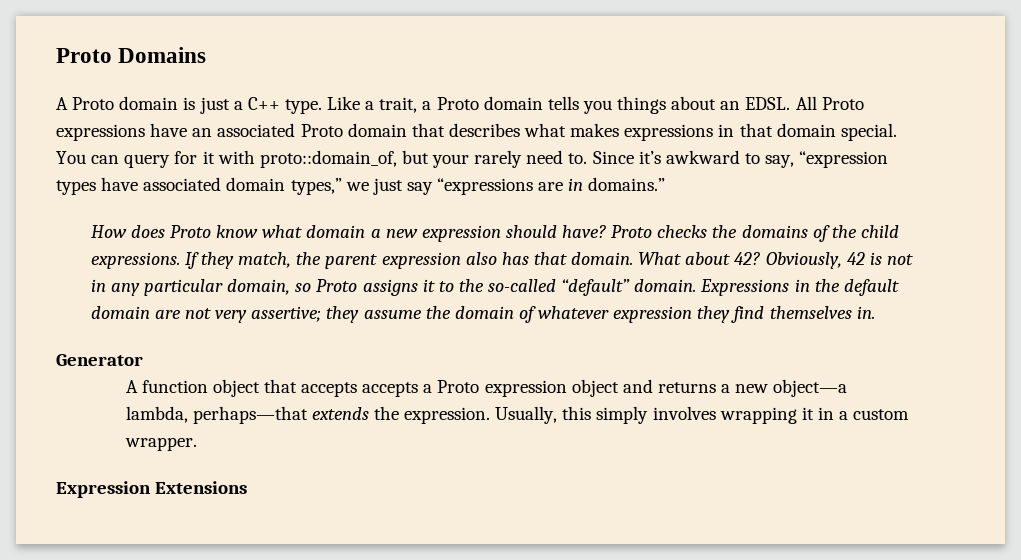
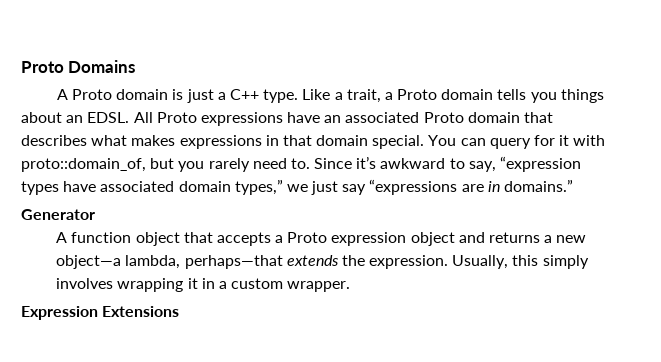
- You can query for it with proto::domain_of, but your rarely need to.
+ You can query for it with proto::domain_of, but you rarely need to.
- How does Proto know what domain a new expression should have? Proto checks the domains of the child expressions. If they match, the parent expression also has that domain. What about 42? Obviously, 42 is not in any particular domain, so Proto assigns it to the so-called “default” domain. Expressions in the default domain are not very assertive; they assume the domain of whatever expression they find themselves in.
- A function object that accepts accepts a Proto expression object and returns a new object—a lambda, perhaps—that extends the expression.
+ A function object that accepts a Proto expression object and returns a new object—a lambda, perhaps—that extends the expression.

